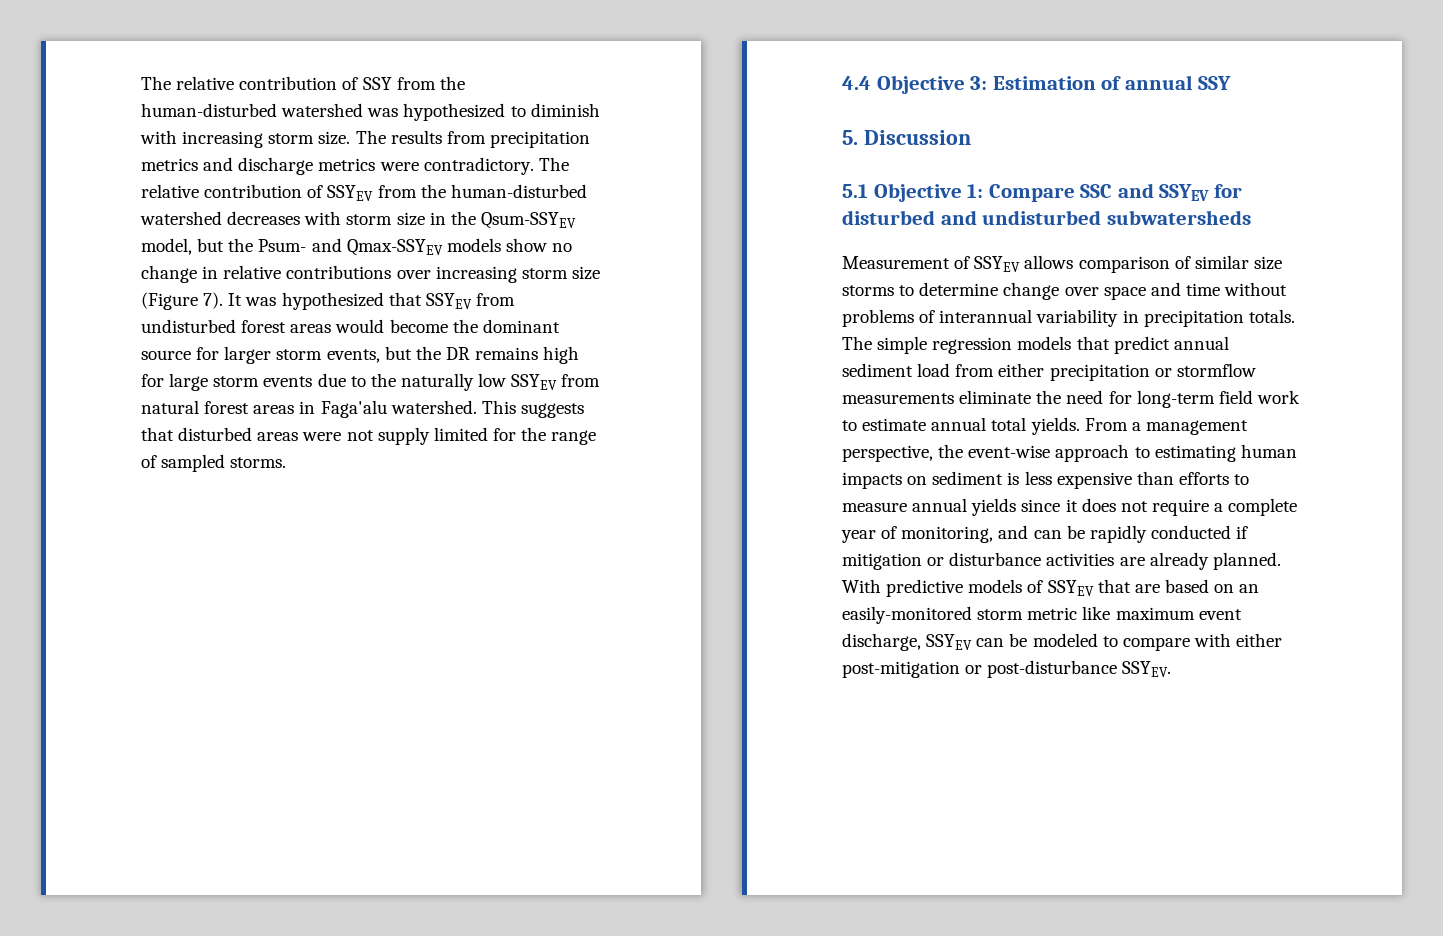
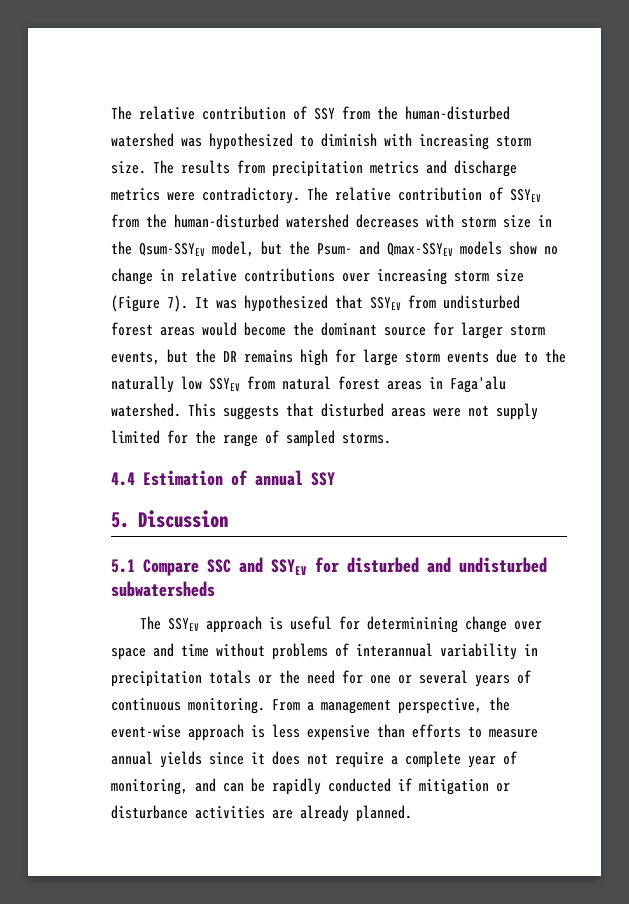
- 4.4 Objective 3: Estimation of annual SSY
+ 4.4 Estimation of annual SSY
- 5.1 Objective 1: Compare SSC and SSYEV for disturbed and undisturbed subwatersheds
+ 5.1 Compare SSC and SSYEV for disturbed and undisturbed subwatersheds
- Measurement of SSYEV allows comparison of similar size storms to determine change over space and time without problems of interannual variability in precipitation totals. The simple regression models that predict annual sediment load from either precipitation or stormflow measurements eliminate the need for long-term field work to estimate annual total yields.
+ The SSYEV approach is useful for determinining change over space and time without problems of interannual variability in precipitation totals or the need for one or several years of continuous monitoring.
- From a management perspective, the event-wise approach to estimating human impacts on sediment is less expensive than efforts to measure annual yields since it does not require a complete year of monitoring, and can be rapidly conducted if mitigation or disturbance activities are already planned. With predictive models of SSYEV that are based on an easily-monitored storm metric like maximum event discharge, SSYEV can be modeled to compare with either post-mitigation or post-disturbance SSYEV.
+ From a management perspective, the event-wise approach is less expensive than efforts to measure annual yields since it does not require a complete year of monitoring, and can be rapidly conducted if mitigation or disturbance activities are already planned.

